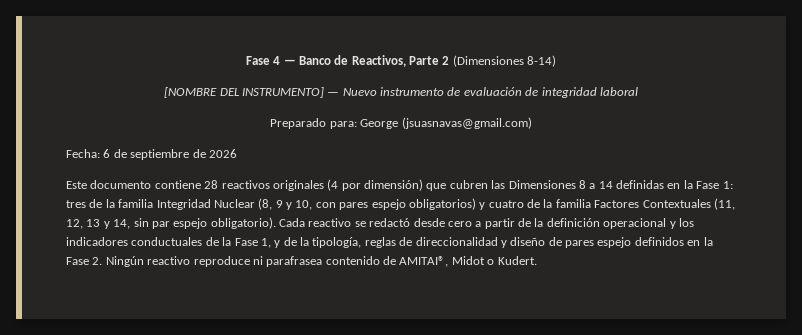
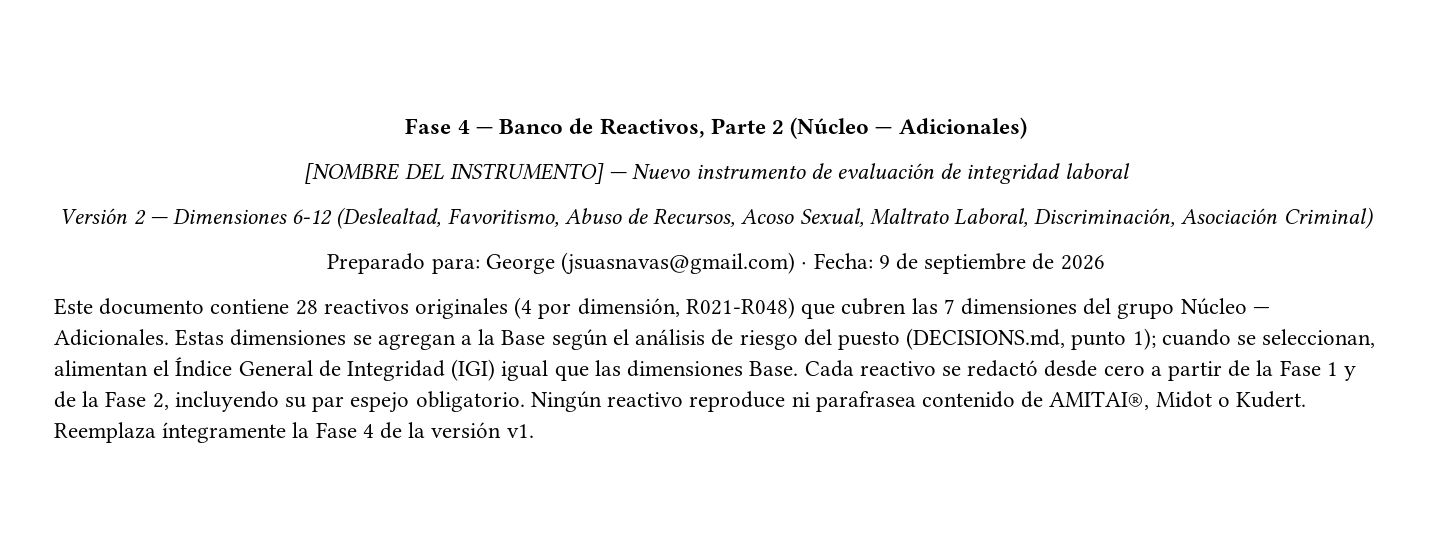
- Fase 4 — Banco de Reactivos, Parte 2 (Dimensiones 8-14)
+ Fase 4 — Banco de Reactivos, Parte 2 (Núcleo — Adicionales)
+ Versión 2 — Dimensiones 6-12 (Deslealtad, Favoritismo, Abuso de Recursos, Acoso Sexual, Maltrato Laboral, Discriminación, Asociación Criminal)
- Preparado para: George (jsuasnavas@gmail.com)
- Fecha: 6 de septiembre de 2026
+ Preparado para: George (jsuasnavas@gmail.com) · Fecha: 9 de septiembre de 2026
- Este documento contiene 28 reactivos originales (4 por dimensión) que cubren las Dimensiones 8 a 14 definidas en la Fase 1: tres de la familia Integridad Nuclear (8, 9 y 10, con pares espejo obligatorios) y cuatro de la familia Factores Contextuales (11, 12, 13 y 14, sin par espejo obligatorio).
+ Este documento contiene 28 reactivos originales (4 por dimensión, R021-R048) que cubren las 7 dimensiones del grupo Núcleo — Adicionales. Estas dimensiones se agregan a la Base según el análisis de riesgo del puesto (DECISIONS.md, punto 1); cuando se seleccionan, alimentan el Índice General de Integridad (IGI) igual que las dimensiones Base.
- Cada reactivo se redactó desde cero a partir de la definición operacional y los indicadores conductuales de la Fase 1, y de la tipología, reglas de direccionalidad y diseño de pares espejo definidos en la Fase 2. Ningún reactivo reproduce ni parafrasea contenido de AMITAI®, Midot o Kudert.
+ Cada reactivo se redactó desde cero a partir de la Fase 1 y de la Fase 2, incluyendo su par espejo obligatorio. Ningún reactivo reproduce ni parafrasea contenido de AMITAI®, Midot o Kudert.
+ Reemplaza íntegramente la Fase 4 de la versión v1.

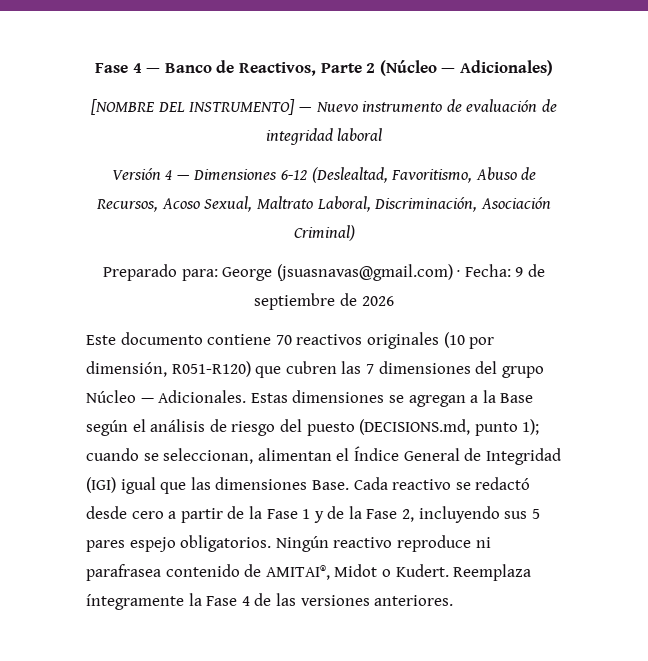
- Versión 2 — Dimensiones 6-12 (Deslealtad, Favoritismo, Abuso de Recursos, Acoso Sexual, Maltrato Laboral, Discriminación, Asociación Criminal)
+ Versión 4 — Dimensiones 6-12 (Deslealtad, Favoritismo, Abuso de Recursos, Acoso Sexual, Maltrato Laboral, Discriminación, Asociación Criminal)
- Este documento contiene 28 reactivos originales (4 por dimensión, R021-R048) que cubren las 7 dimensiones del grupo Núcleo — Adicionales.
+ Este documento contiene 70 reactivos originales (10 por dimensión, R051-R120) que cubren las 7 dimensiones del grupo Núcleo — Adicionales.
- Cada reactivo se redactó desde cero a partir de la Fase 1 y de la Fase 2, incluyendo su par espejo obligatorio.
+ Cada reactivo se redactó desde cero a partir de la Fase 1 y de la Fase 2, incluyendo sus 5 pares espejo obligatorios.
- Reemplaza íntegramente la Fase 4 de la versión v1.
+ Reemplaza íntegramente la Fase 4 de las versiones anteriores.

